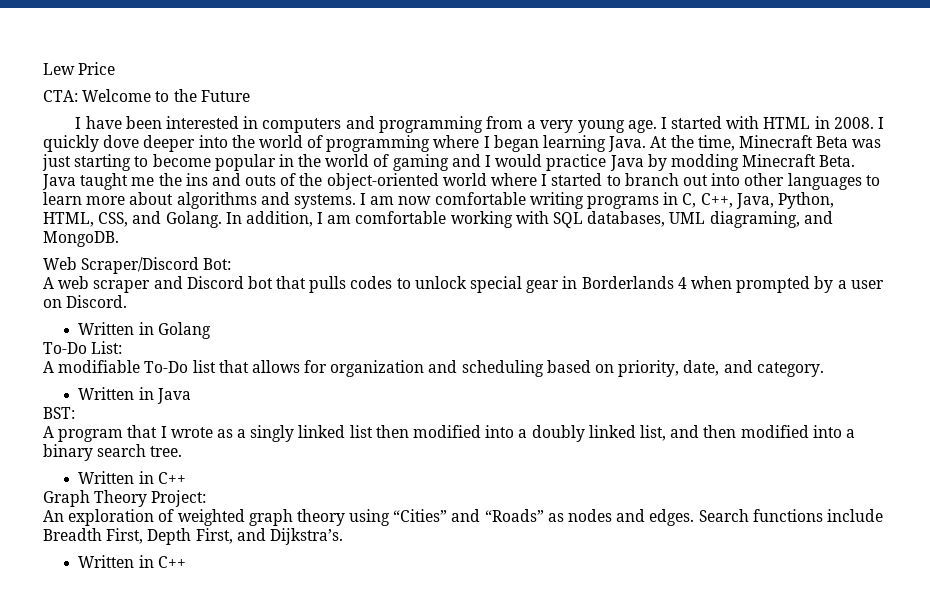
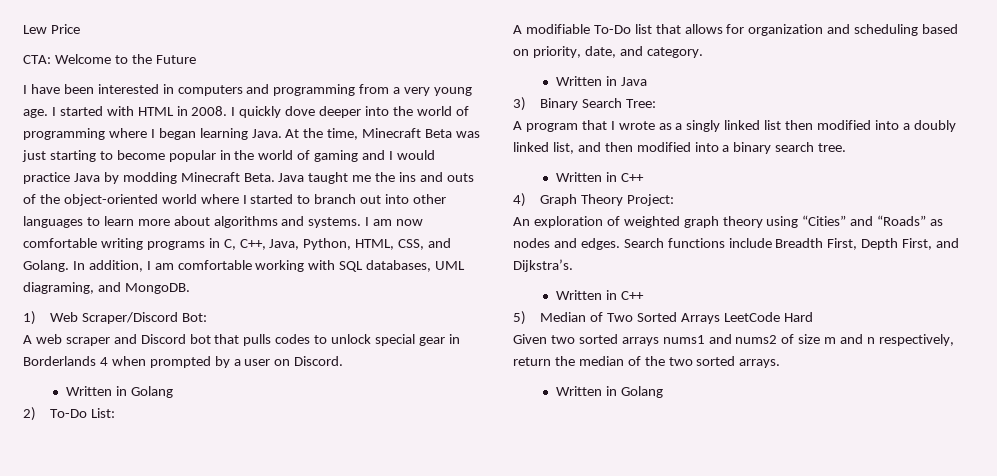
- Web Scraper/Discord Bot:
+ 1) Web Scraper/Discord Bot:
- To-Do List:
+ 2) To-Do List:
- BST:
+ 3) Binary Search Tree:
- Graph Theory Project:
+ 4) Graph Theory Project:
+ 5) Median of Two Sorted Arrays LeetCode Hard
+ Given two sorted arrays nums1 and nums2 of size m and n respectively, return the median of the two sorted arrays.
+ Written in Golang

